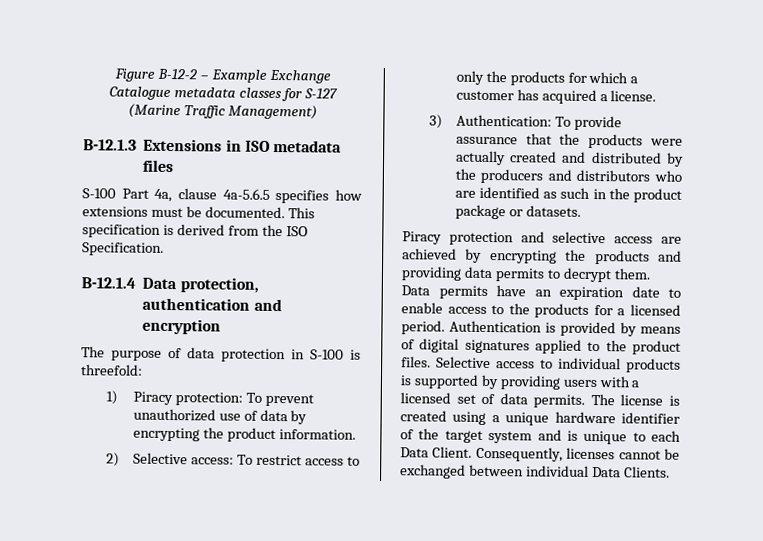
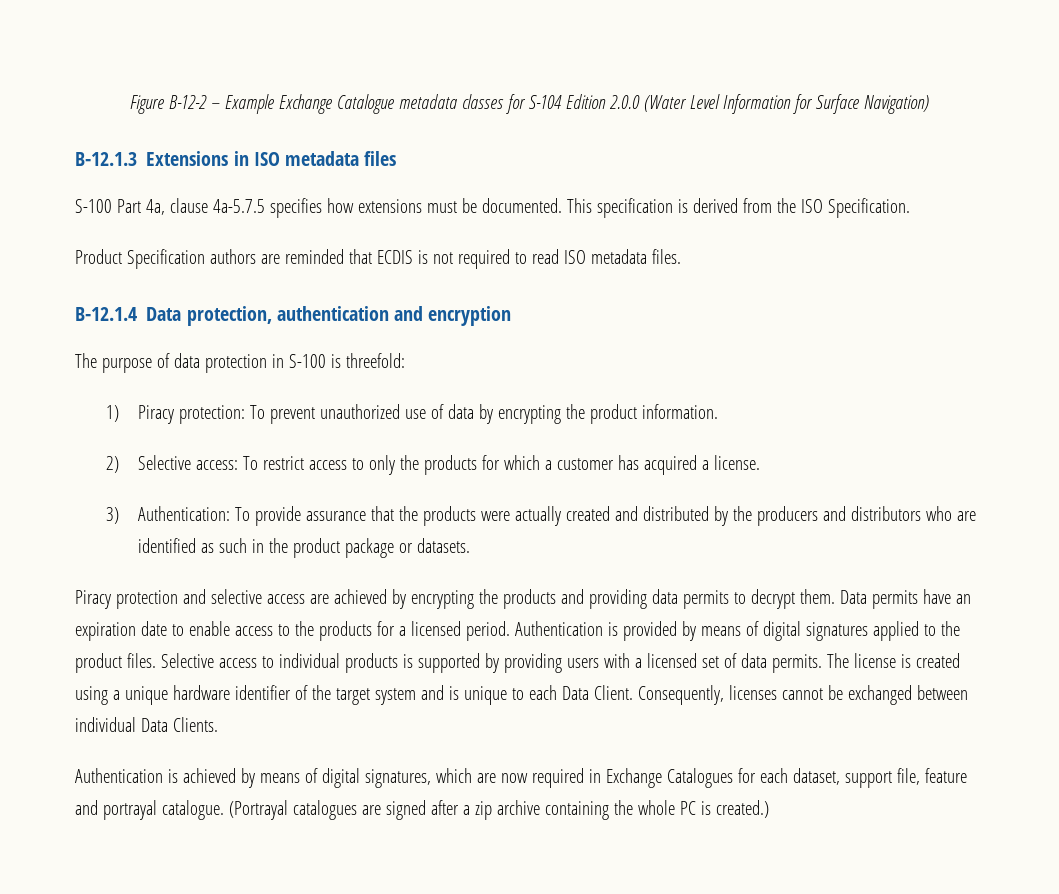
- Figure B-12-2 – Example Exchange Catalogue metadata classes for S-127 (Marine Traffic Management)
+ Figure B-12-2 – Example Exchange Catalogue metadata classes for S-104 Edition 2.0.0 (Water Level Information for Surface Navigation)
- S-100 Part 4a, clause 4a-5.6.5 specifies how extensions must be documented.
+ S-100 Part 4a, clause 4a-5.7.5 specifies how extensions must be documented.
+ Product Specification authors are reminded that ECDIS is not required to read ISO metadata files.
+ Authentication is achieved by means of digital signatures, which are now required in Exchange Catalogues for each dataset, support file, feature and portrayal catalogue. (Portrayal catalogues are signed after a zip archive containing the whole PC is created.)

